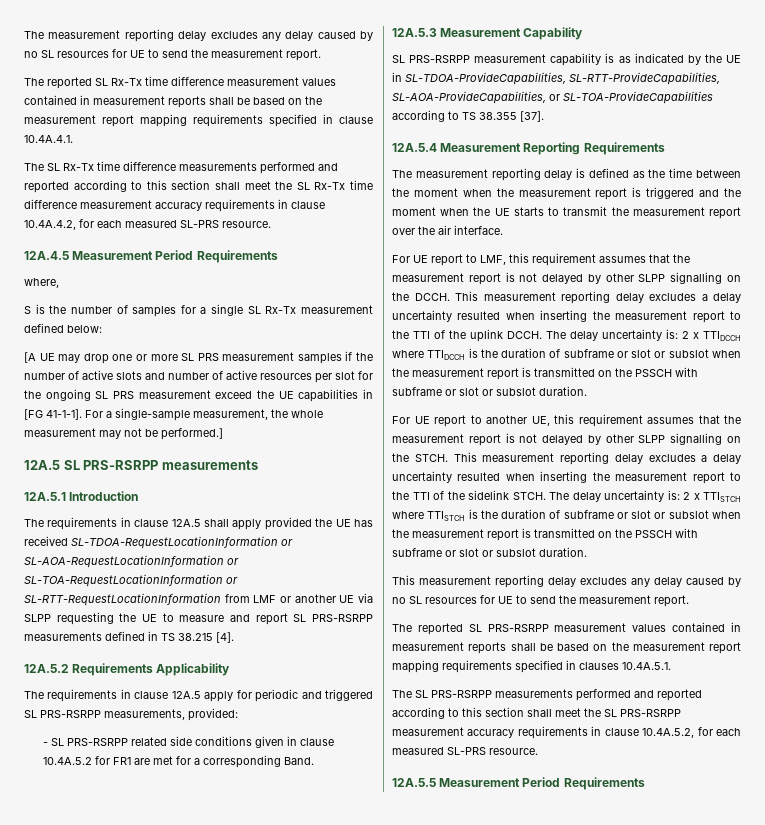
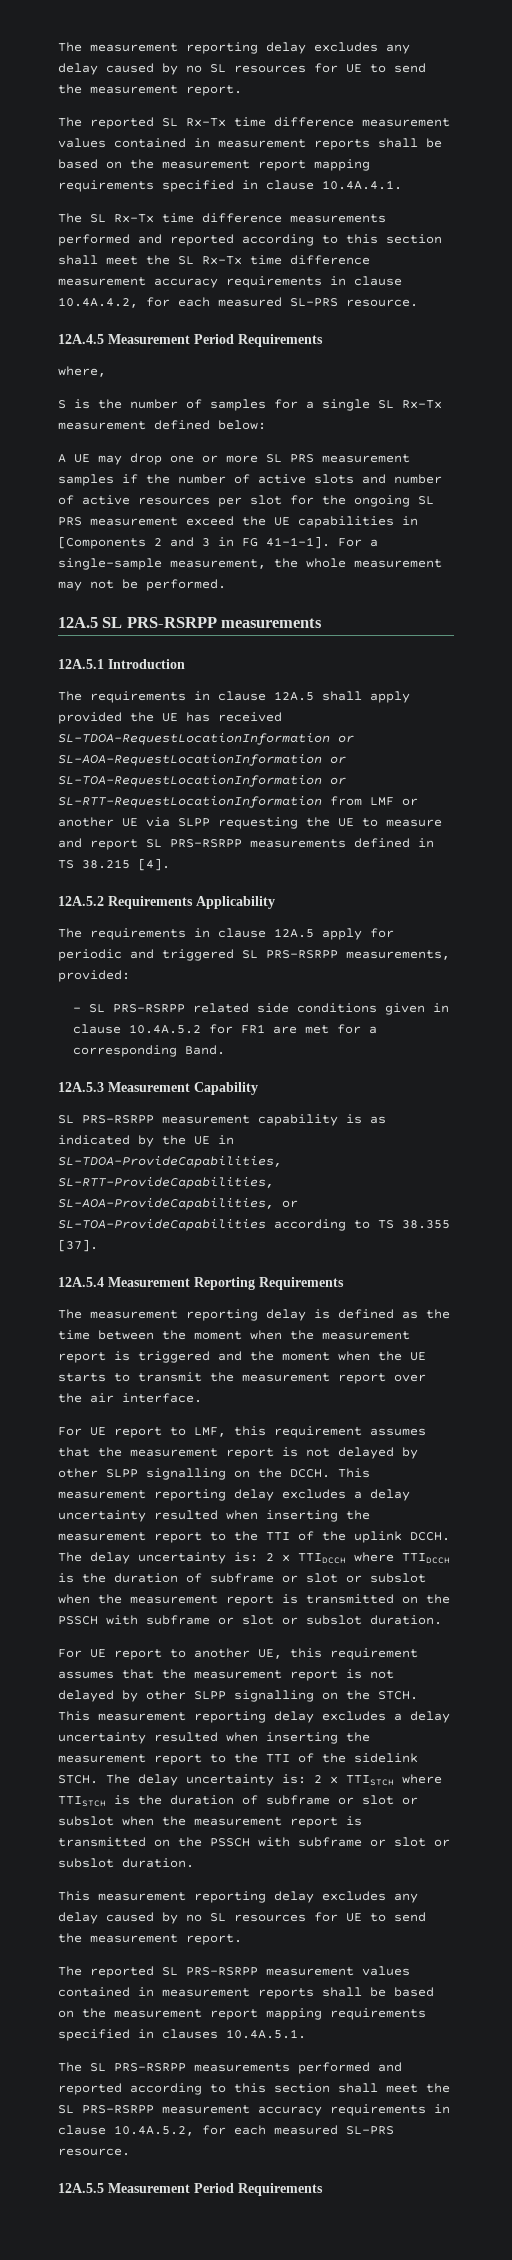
- [A UE may drop one or more SL PRS measurement samples if the number of active slots and number of active resources per slot for the ongoing SL PRS measurement exceed the UE capabilities in [FG 41-1-1].
+ A UE may drop one or more SL PRS measurement samples if the number of active slots and number of active resources per slot for the ongoing SL PRS measurement exceed the UE capabilities in [Components 2 and 3 in FG 41-1-1].
- For a single-sample measurement, the whole measurement may not be performed.]
+ For a single-sample measurement, the whole measurement may not be performed.

